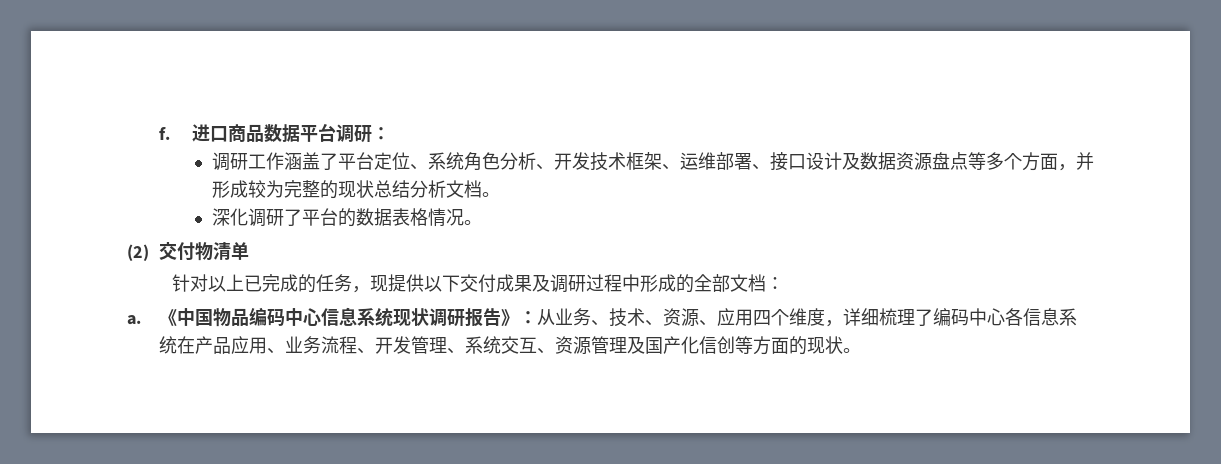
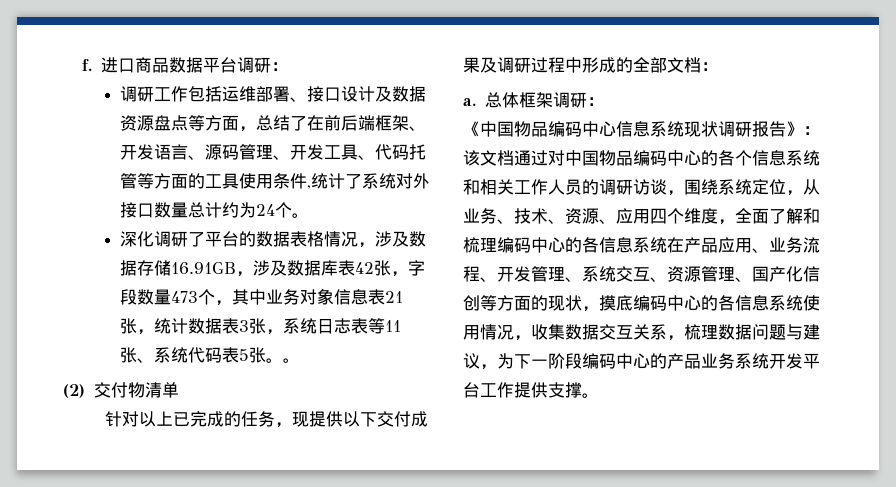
- 调研工作涵盖了平台定位、系统角色分析、开发技术框架、运维部署、接口设计及数据资源盘点等多个方面，并形成较为完整的现状总结分析文档。
+ 调研工作包括运维部署、接口设计及数据资源盘点等方面，总结了在前后端框架、开发语言、源码管理、开发工具、代码托管等方面的工具使用条件,统计了系统对外接口数量总计约为24个。
- 深化调研了平台的数据表格情况。
+ 深化调研了平台的数据表格情况，涉及数据存储16.91GB，涉及数据库表42张，字段数量473个，其中业务对象信息表21张，统计数据表3张，系统日志表等11张、系统代码表5张。。
- a.《中国物品编码中心信息系统现状调研报告》：从业务、技术、资源、应用四个维度，详细梳理了编码中心各信息系统在产品应用、业务流程、开发管理、系统交互、资源管理及国产化信创等方面的现状。
+ a.总体框架调研：
+ 《中国物品编码中心信息系统现状调研报告》：该文档通过对中国物品编码中心的各个信息系统和相关工作人员的调研访谈，围绕系统定位，从业务、技术、资源、应用四个维度，全面了解和梳理编码中心的各信息系统在产品应用、业务流程、开发管理、系统交互、资源管理、国产化信创等方面的现状，摸底编码中心的各信息系统使用情况，收集数据交互关系，梳理数据问题与建议，为下一阶段编码中心的产品业务系统开发平台工作提供支撑。

